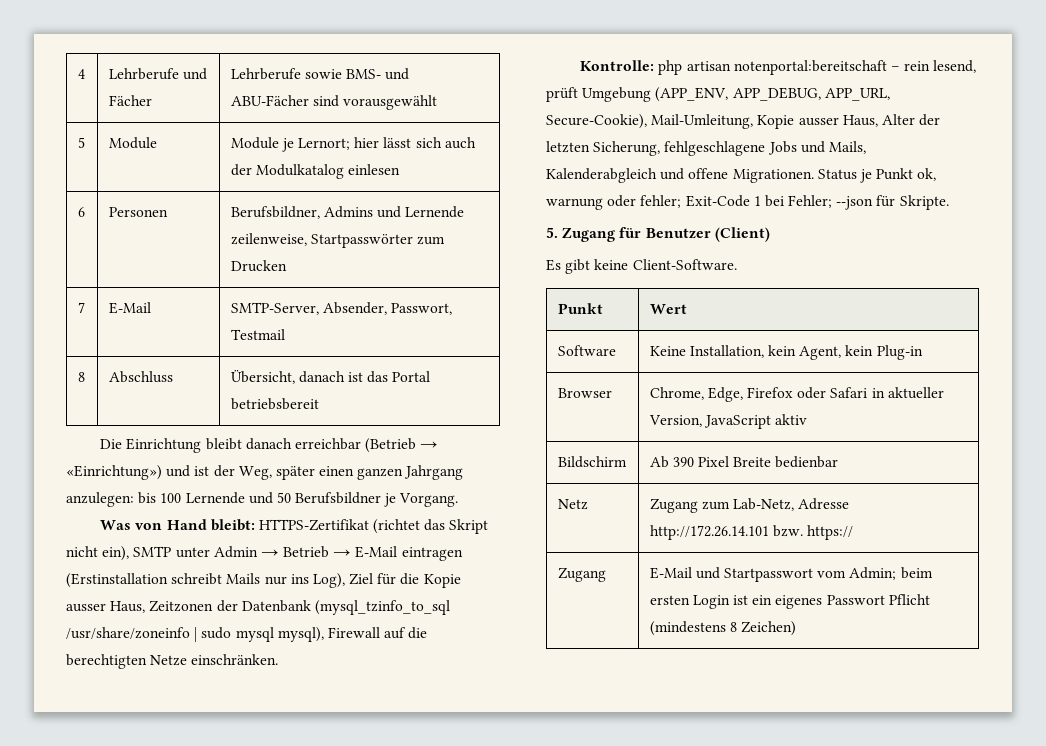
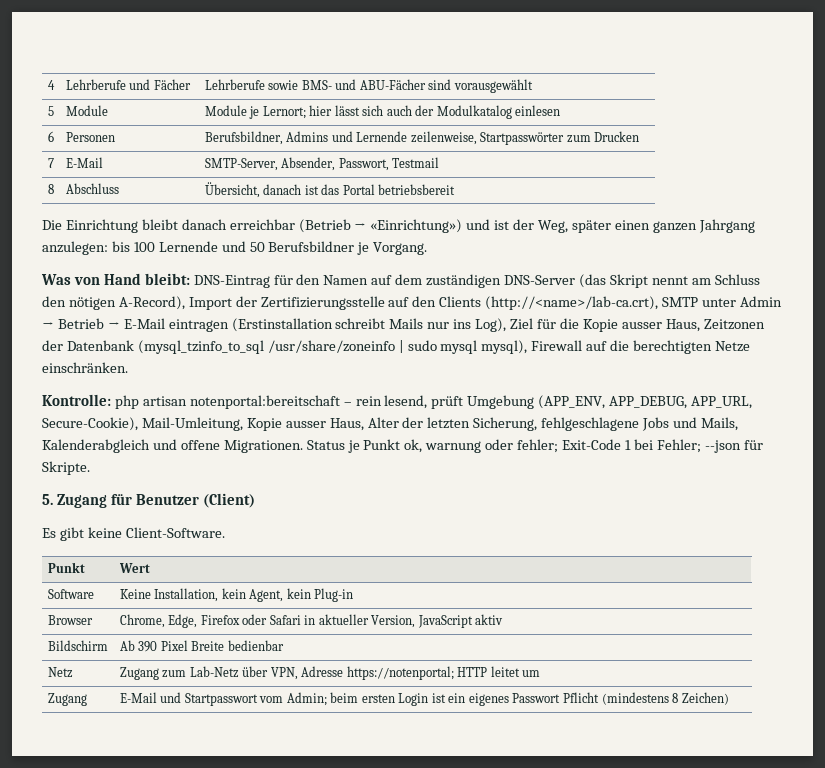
- Was von Hand bleibt: HTTPS-Zertifikat (richtet das Skript nicht ein), SMTP unter Admin → Betrieb → E-Mail eintragen (Erstinstallation schreibt Mails nur ins Log), Ziel für die Kopie ausser Haus, Zeitzonen der Datenbank (mysql_tzinfo_to_sql /usr/share/zoneinfo | sudo mysql mysql), Firewall auf die berechtigten Netze einschränken.
+ Was von Hand bleibt: DNS-Eintrag für den Namen auf dem zuständigen DNS-Server (das Skript nennt am Schluss den nötigen A-Record), Import der Zertifizierungsstelle auf den Clients (http://<name>/lab-ca.crt), SMTP unter Admin → Betrieb → E-Mail eintragen (Erstinstallation schreibt Mails nur ins Log), Ziel für die Kopie ausser Haus, Zeitzonen der Datenbank (mysql_tzinfo_to_sql /usr/share/zoneinfo | sudo mysql mysql), Firewall auf die berechtigten Netze einschränken.
- Netz | Zugang zum Lab-Netz, Adresse http://172.26.14.101 bzw. https://
+ Netz | Zugang zum Lab-Netz über VPN, Adresse https://notenportal; HTTP leitet um

